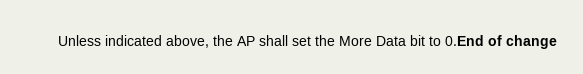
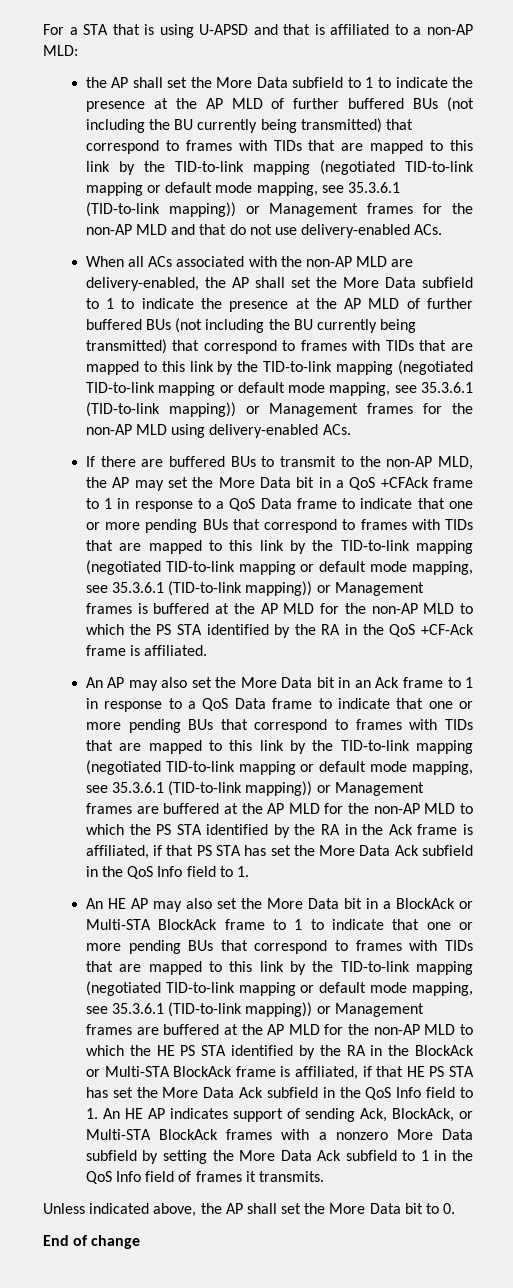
+ For a STA that is using U-APSD and that is affiliated to a non-AP MLD:
+ the AP shall set the More Data subfield to 1 to indicate the presence at the AP MLD of further buffered BUs (not including the BU currently being transmitted) that correspond to frames with TIDs that are mapped to this link by the TID-to-link mapping (negotiated TID-to-link mapping or default mode mapping, see 35.3.6.1 (TID-to-link mapping)) or Management frames for the non-AP MLD and that do not use delivery-enabled ACs.
+ When all ACs associated with the non-AP MLD are delivery-enabled, the AP shall set the More Data subfield to 1 to indicate the presence at the AP MLD of further buffered BUs (not including the BU currently being transmitted) that correspond to frames with TIDs that are mapped to this link by the TID-to-link mapping (negotiated TID-to-link mapping or default mode mapping, see 35.3.6.1 (TID-to-link mapping)) or Management frames for the non-AP MLD using delivery-enabled ACs.
+ If there are buffered BUs to transmit to the non-AP MLD, the AP may set the More Data bit in a QoS +CFAck frame to 1 in response to a QoS Data frame to indicate that one or more pending BUs that correspond to frames with TIDs that are mapped to this link by the TID-to-link mapping (negotiated TID-to-link mapping or default mode mapping, see 35.3.6.1 (TID-to-link mapping)) or Management frames is buffered at the AP MLD for the non-AP MLD to which the PS STA identified by the RA in the QoS +CF-Ack frame is affiliated.
+ An AP may also set the More Data bit in an Ack frame to 1 in response to a QoS Data frame to indicate that one or more pending BUs that correspond to frames with TIDs that are mapped to this link by the TID-to-link mapping (negotiated TID-to-link mapping or default mode mapping, see 35.3.6.1 (TID-to-link mapping)) or Management frames are buffered at the AP MLD for the non-AP MLD to which the PS STA identified by the RA in the Ack frame is affiliated, if that PS STA has set the More Data Ack subfield in the QoS Info field to 1.
+ An HE AP may also set the More Data bit in a BlockAck or Multi-STA BlockAck frame to 1 to indicate that one or more pending BUs that correspond to frames with TIDs that are mapped to this link by the TID-to-link mapping (negotiated TID-to-link mapping or default mode mapping, see 35.3.6.1 (TID-to-link mapping)) or Management frames are buffered at the AP MLD for the non-AP MLD to which the HE PS STA identified by the RA in the BlockAck or Multi-STA BlockAck frame is affiliated, if that HE PS STA has set the More Data Ack subfield in the QoS Info field to 1. An HE AP indicates support of sending Ack, BlockAck, or Multi-STA BlockAck frames with a nonzero More Data subfield by setting the More Data Ack subfield to 1 in the QoS Info field of frames it transmits.
- Unless indicated above, the AP shall set the More Data bit to 0.End of change
+ Unless indicated above, the AP shall set the More Data bit to 0.
+ End of change

